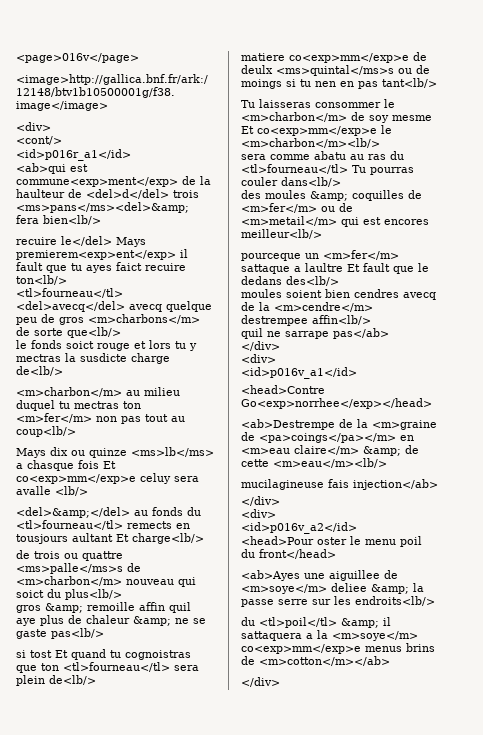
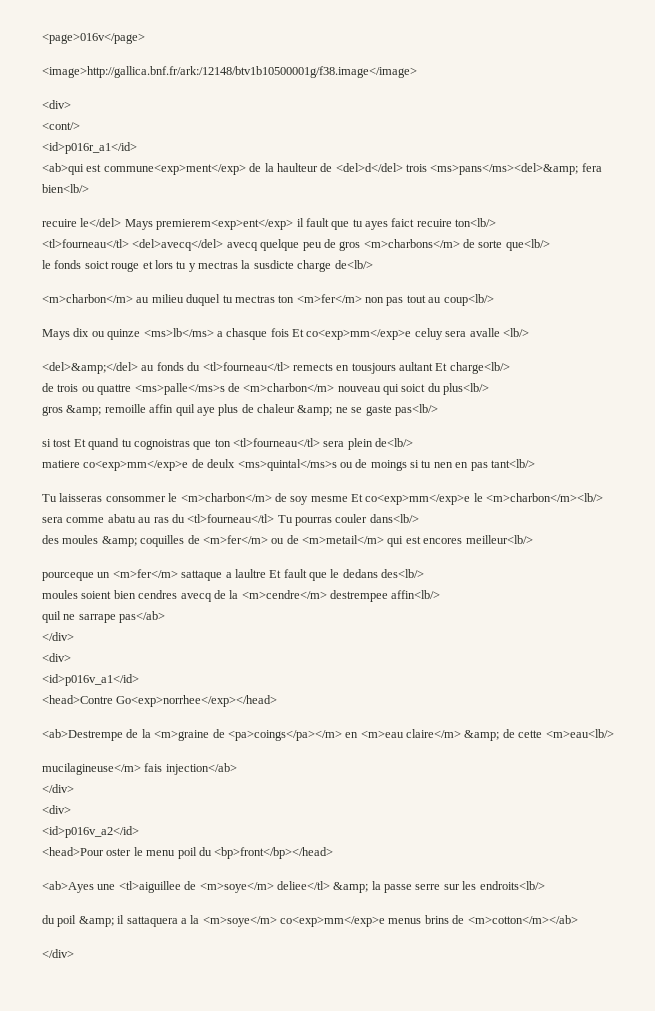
- <ab>Destrempe de la <m>graine de <pa>coings</pa></m> en <m>eau claire</m> &amp; de cette <m>eau</m><lb/>
- mucilagineuse fais injection</ab>
+ <ab>Destrempe de la <m>graine de <pa>coings</pa></m> en <m>eau claire</m> &amp; de cette <m>eau<lb/>
+ mucilagineuse</m> fais injection</ab>
- <head>Pour oster le menu poil du front</head>
+ <head>Pour oster le menu poil du <bp>front</bp></head>
- <ab>Ayes une aiguillee de <m>soye</m> deliee &amp; la passe serre sur les endroits<lb/>
+ <ab>Ayes une <tl>aiguillee de <m>soye</m> deliee</tl> &amp; la passe serre sur les endroits<lb/>
- du <tl>poil</tl> &amp; il sattaquera a la <m>soye</m> co<exp>mm</exp>e menus brins de <m>cotton</m></ab>
+ du poil &amp; il sattaquera a la <m>soye</m> co<exp>mm</exp>e menus brins de <m>cotton</m></ab>

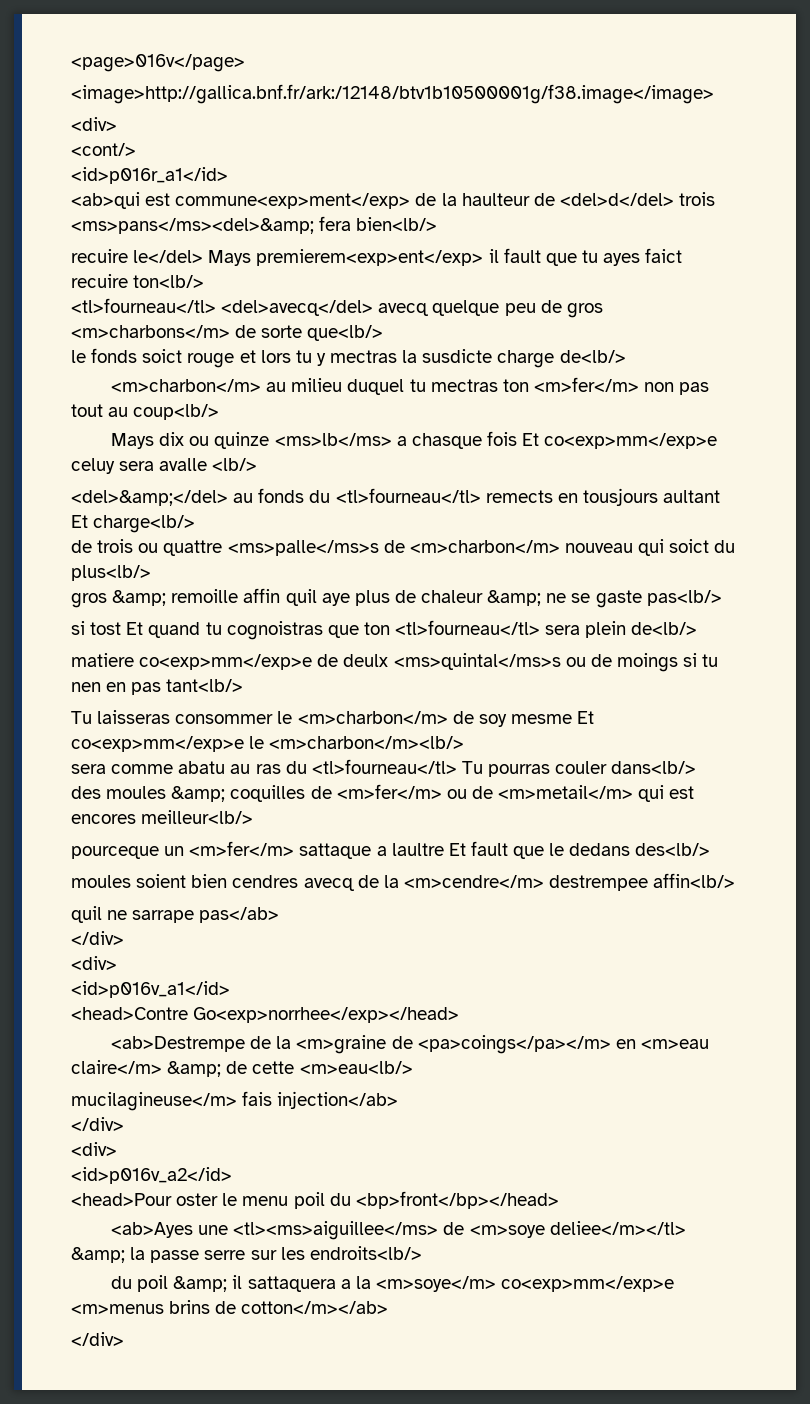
- <ab>Ayes une <tl>aiguillee de <m>soye</m> deliee</tl> &amp; la passe serre sur les endroits<lb/>
+ <ab>Ayes une <tl><ms>aiguillee</ms> de <m>soye deliee</m></tl> &amp; la passe serre sur les endroits<lb/>
- du poil &amp; il sattaquera a la <m>soye</m> co<exp>mm</exp>e menus brins de <m>cotton</m></ab>
+ du poil &amp; il sattaquera a la <m>soye</m> co<exp>mm</exp>e <m>menus brins de cotton</m></ab>

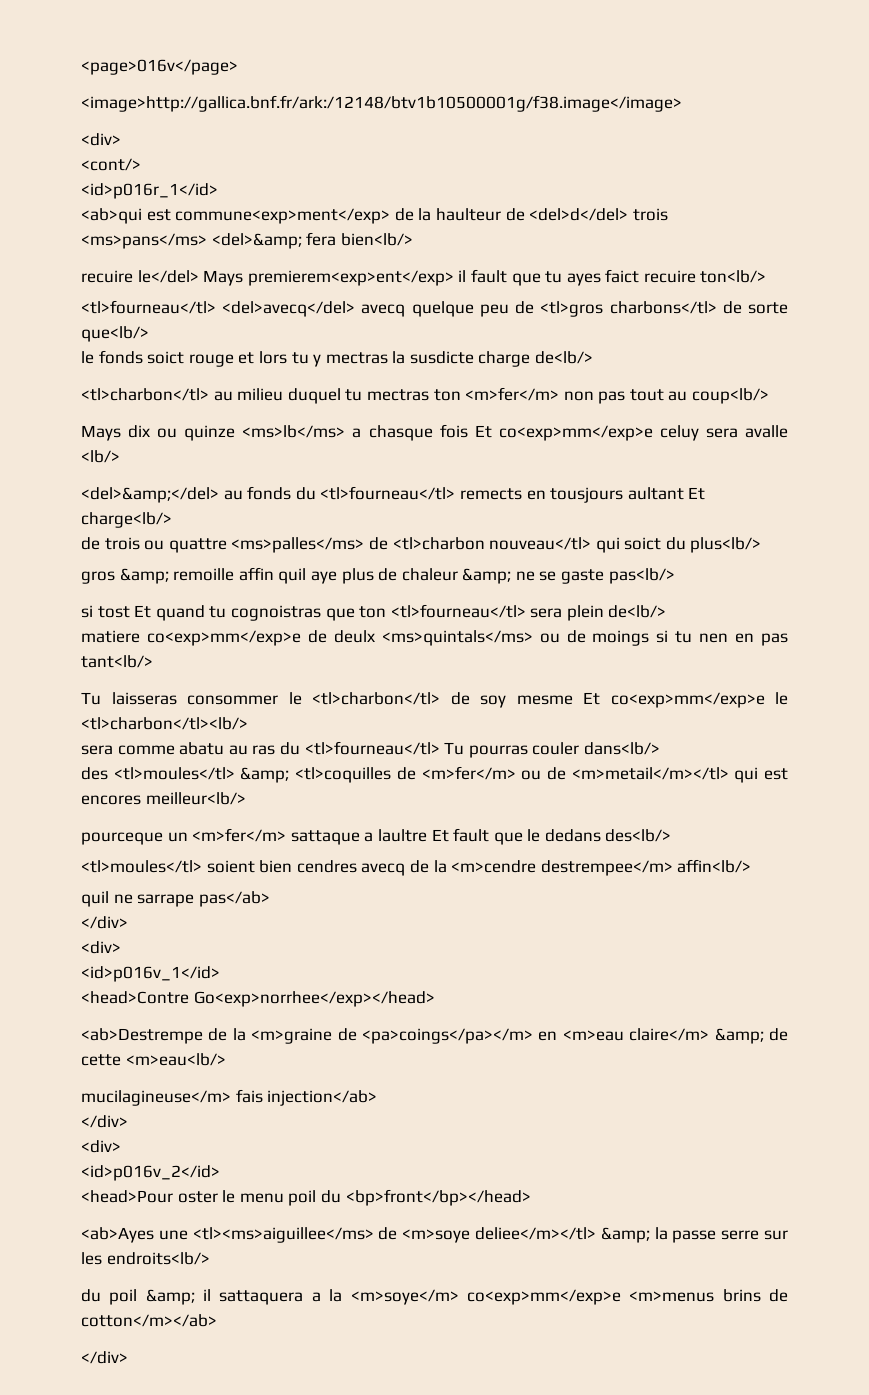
- <id>p016r_a1</id>
+ <id>p016r_1</id>
- <ab>qui est commune<exp>ment</exp> de la haulteur de <del>d</del> trois <ms>pans</ms><del>&amp; fera bien<lb/>
+ <ab>qui est commune<exp>ment</exp> de la haulteur de <del>d</del> trois <ms>pans</ms> <del>&amp; fera bien<lb/>
- <tl>fourneau</tl> <del>avecq</del> avecq quelque peu de gros <m>charbons</m> de sorte que<lb/>
+ <tl>fourneau</tl> <del>avecq</del> avecq quelque peu de <tl>gros charbons</tl> de sorte que<lb/>
- <m>charbon</m> au milieu duquel tu mectras ton <m>fer</m> non pas tout au coup<lb/>
+ <tl>charbon</tl> au milieu duquel tu mectras ton <m>fer</m> non pas tout au coup<lb/>
- de trois ou quattre <ms>palle</ms>s de <m>charbon</m> nouveau qui soict du plus<lb/>
+ de trois ou quattre <ms>palles</ms> de <tl>charbon nouveau</tl> qui soict du plus<lb/>
- matiere co<exp>mm</exp>e de deulx <ms>quintal</ms>s ou de moings si tu nen en pas tant<lb/>
+ matiere co<exp>mm</exp>e de deulx <ms>quintals</ms> ou de moings si tu nen en pas tant<lb/>
- Tu laisseras consommer le <m>charbon</m> de soy mesme Et co<exp>mm</exp>e le <m>charbon</m><lb/>
+ Tu laisseras consommer le <tl>charbon</tl> de soy mesme Et co<exp>mm</exp>e le <tl>charbon</tl><lb/>
- des moules &amp; coquilles de <m>fer</m> ou de <m>metail</m> qui est encores meilleur<lb/>
+ des <tl>moules</tl> &amp; <tl>coquilles de <m>fer</m> ou de <m>metail</m></tl> qui est encores meilleur<lb/>
- moules soient bien cendres avecq de la <m>cendre</m> destrempee affin<lb/>
+ <tl>moules</tl> soient bien cendres avecq de la <m>cendre destrempee</m> affin<lb/>
- <id>p016v_a1</id>
+ <id>p016v_1</id>
- <id>p016v_a2</id>
+ <id>p016v_2</id>

